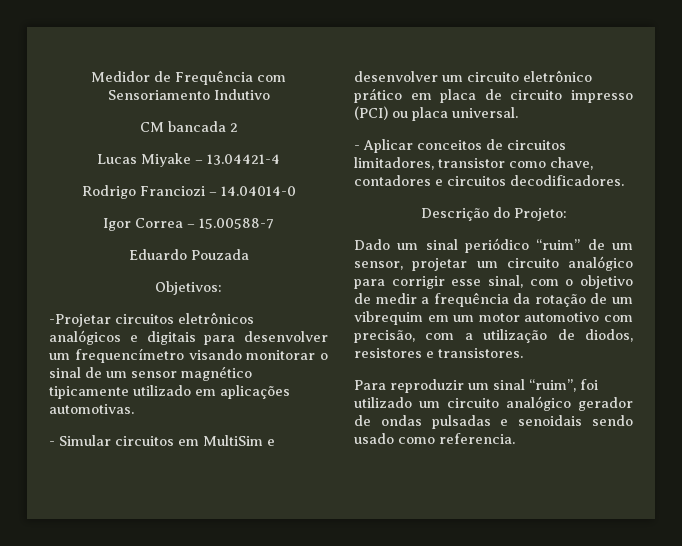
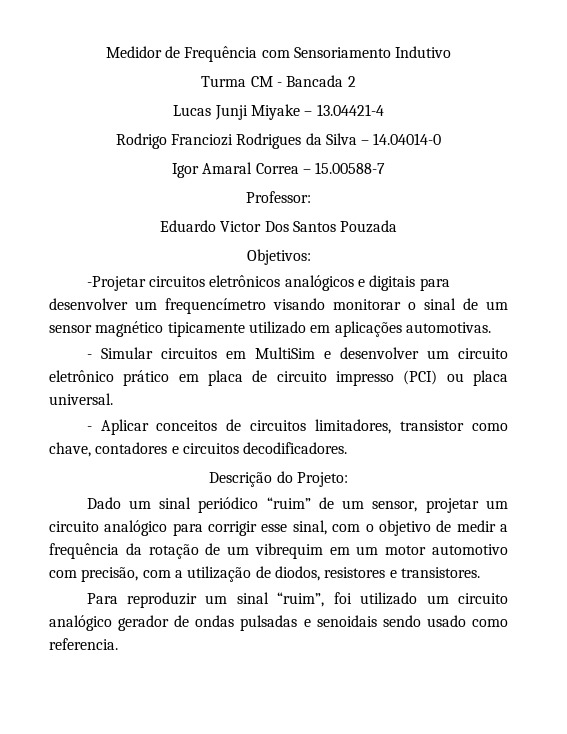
- CM bancada 2
+ Turma CM - Bancada 2
- Lucas Miyake – 13.04421-4
+ Lucas Junji Miyake – 13.04421-4
- Rodrigo Franciozi – 14.04014-0
+ Rodrigo Franciozi Rodrigues da Silva – 14.04014-0
- Igor Correa – 15.00588-7
+ Igor Amaral Correa – 15.00588-7
+ Professor:
- Eduardo Pouzada
+ Eduardo Victor Dos Santos Pouzada

